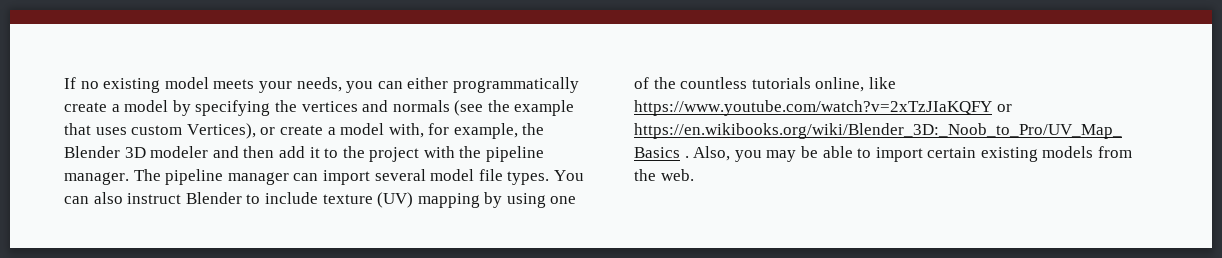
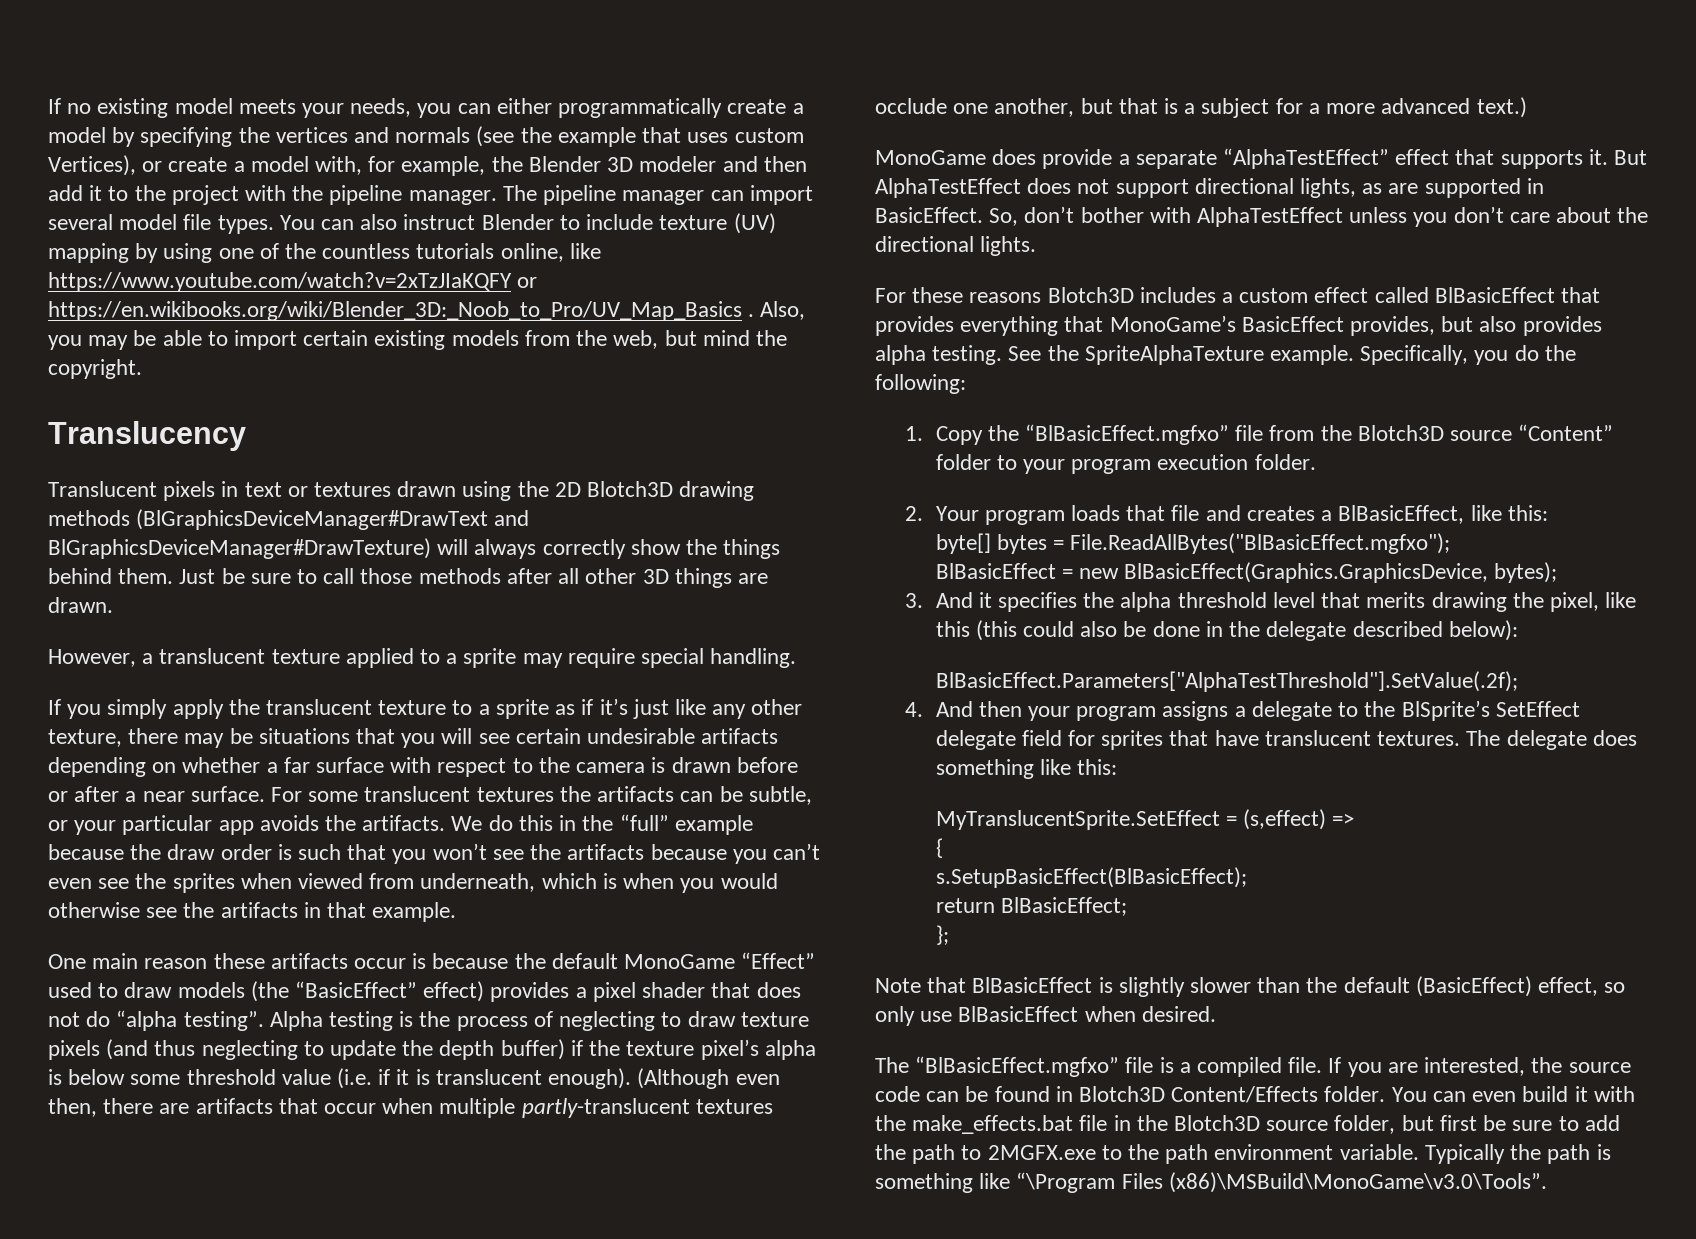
- Also, you may be able to import certain existing models from the web.
+ Also, you may be able to import certain existing models from the web, but mind the copyright.
+ Translucency
+ Translucent pixels in text or textures drawn using the 2D Blotch3D drawing methods (BlGraphicsDeviceManager#DrawText and BlGraphicsDeviceManager#DrawTexture) will always correctly show the things behind them. Just be sure to call those methods after all other 3D things are drawn.
+ However, a translucent texture applied to a sprite may require special handling.
+ If you simply apply the translucent texture to a sprite as if it’s just like any other texture, there may be situations that you will see certain undesirable artifacts depending on whether a far surface with respect to the camera is drawn before or after a near surface. For some translucent textures the artifacts can be subtle, or your particular app avoids the artifacts. We do this in the “full” example because the draw order is such that you won’t see the artifacts because you can’t even see the sprites when viewed from underneath, which is when you would otherwise see the artifacts in that example.
+ One main reason these artifacts occur is because the default MonoGame “Effect” used to draw models (the “BasicEffect” effect) provides a pixel shader that does not do “alpha testing”. Alpha testing is the process of neglecting to draw texture pixels (and thus neglecting to update the depth buffer) if the texture pixel’s alpha is below some threshold value (i.e. if it is translucent enough). (Although even then, there are artifacts that occur when multiple partly-translucent textures occlude one another, but that is a subject for a more advanced text.)
+ MonoGame does provide a separate “AlphaTestEffect” effect that supports it. But AlphaTestEffect does not support directional lights, as are supported in BasicEffect. So, don’t bother with AlphaTestEffect unless you don’t care about the directional lights.
+ For these reasons Blotch3D includes a custom effect called BlBasicEffect that provides everything that MonoGame’s BasicEffect provides, but also provides alpha testing. See the SpriteAlphaTexture example. Specifically, you do the following:
+ 1. Copy the “BlBasicEffect.mgfxo” file from the Blotch3D source “Content” folder to your program execution folder.
+ 2. Your program loads that file and creates a BlBasicEffect, like this:
+ byte[] bytes = File.ReadAllBytes("BlBasicEffect.mgfxo");
+ BlBasicEffect = new BlBasicEffect(Graphics.GraphicsDevice, bytes);
+ 3. And it specifies the alpha threshold level that merits drawing the pixel, like this (this could also be done in the delegate described below):
+ BlBasicEffect.Parameters["AlphaTestThreshold"].SetValue(.2f);
+ 4. And then your program assigns a delegate to the BlSprite’s SetEffect delegate field for sprites that have translucent textures. The delegate does something like this:
+ MyTranslucentSprite.SetEffect = (s,effect) =>
+ {
+ s.SetupBasicEffect(BlBasicEffect);
+ return BlBasicEffect;
+ };
+ Note that BlBasicEffect is slightly slower than the default (BasicEffect) effect, so only use BlBasicEffect when desired.
+ The “BlBasicEffect.mgfxo” file is a compiled file. If you are interested, the source code can be found in Blotch3D Content/Effects folder. You can even build it with the make_effects.bat file in the Blotch3D source folder, but first be sure to add the path to 2MGFX.exe to the path environment variable. Typically the path is something like “\Program Files (x86)\MSBuild\MonoGame\v3.0\Tools”.

